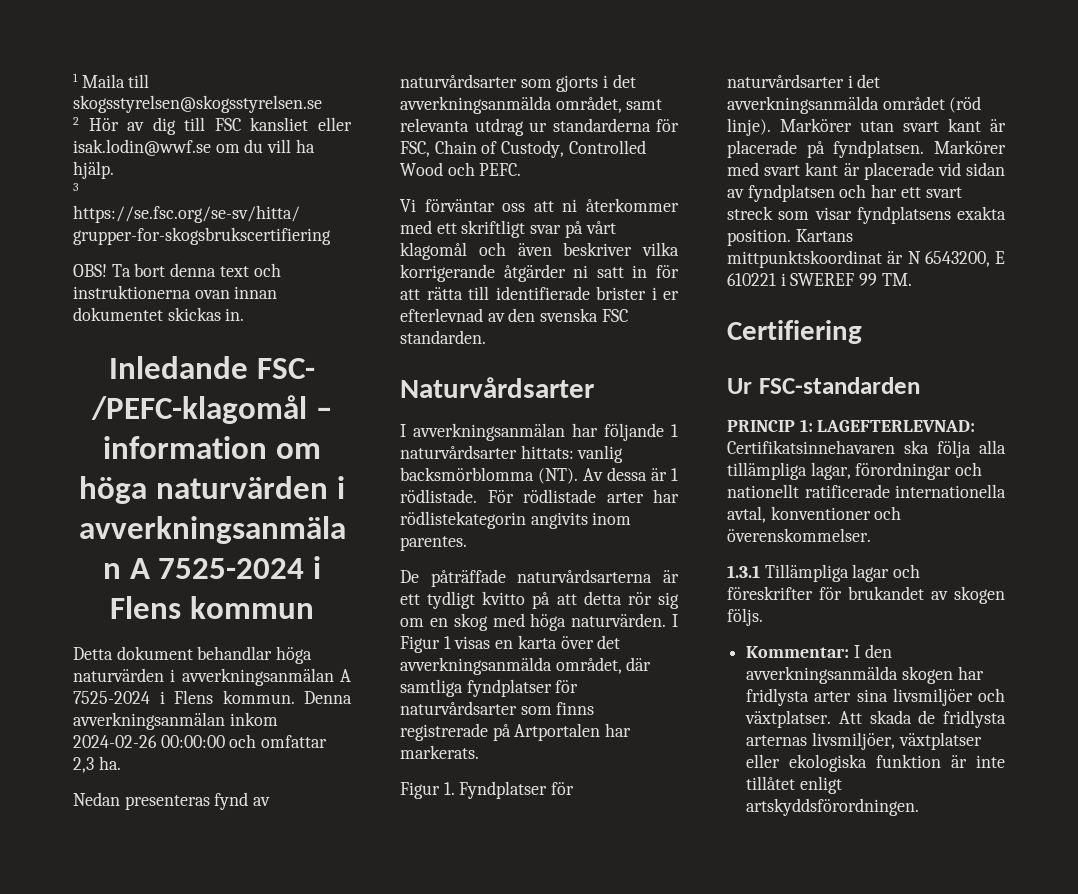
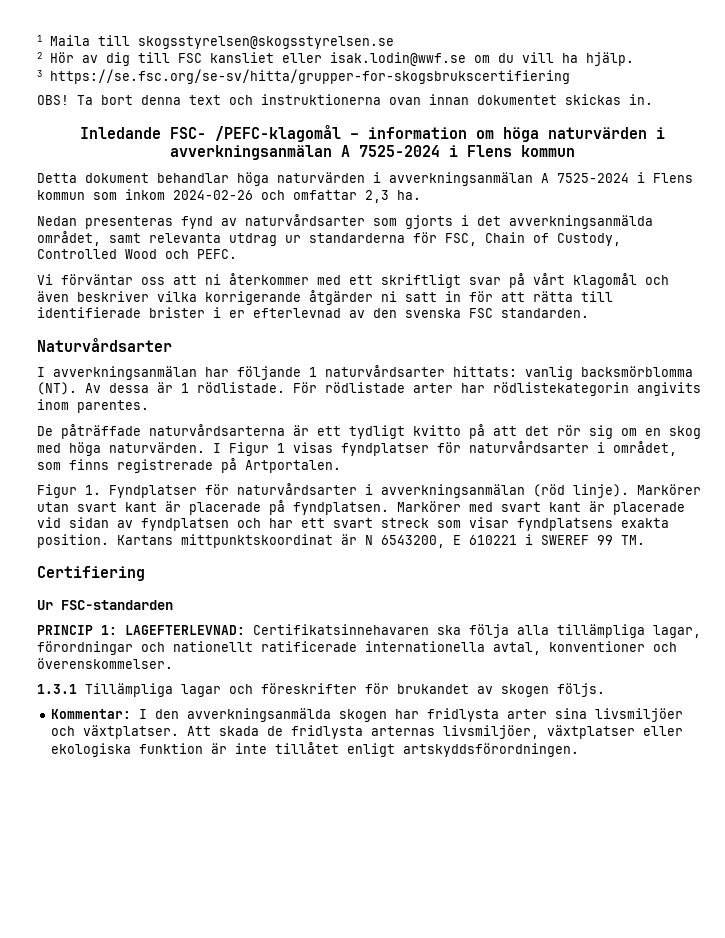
- Detta dokument behandlar höga naturvärden i avverkningsanmälan A 7525-2024 i Flens kommun. Denna avverkningsanmälan inkom 2024-02-26 00:00:00 och omfattar 2,3 ha.
+ Detta dokument behandlar höga naturvärden i avverkningsanmälan A 7525-2024 i Flens kommun som inkom 2024-02-26 och omfattar 2,3 ha.
- De påträffade naturvårdsarterna är ett tydligt kvitto på att detta rör sig om en skog med höga naturvärden.
+ De påträffade naturvårdsarterna är ett tydligt kvitto på att det rör sig om en skog med höga naturvärden.
- I Figur 1 visas en karta över det avverkningsanmälda området, där samtliga fyndplatser för naturvårdsarter som finns registrerade på Artportalen har markerats.
+ I Figur 1 visas fyndplatser för naturvårdsarter i området, som finns registrerade på Artportalen.
- Figur 1. Fyndplatser för naturvårdsarter i det avverkningsanmälda området (röd linje).
+ Figur 1. Fyndplatser för naturvårdsarter i avverkningsanmälan (röd linje).

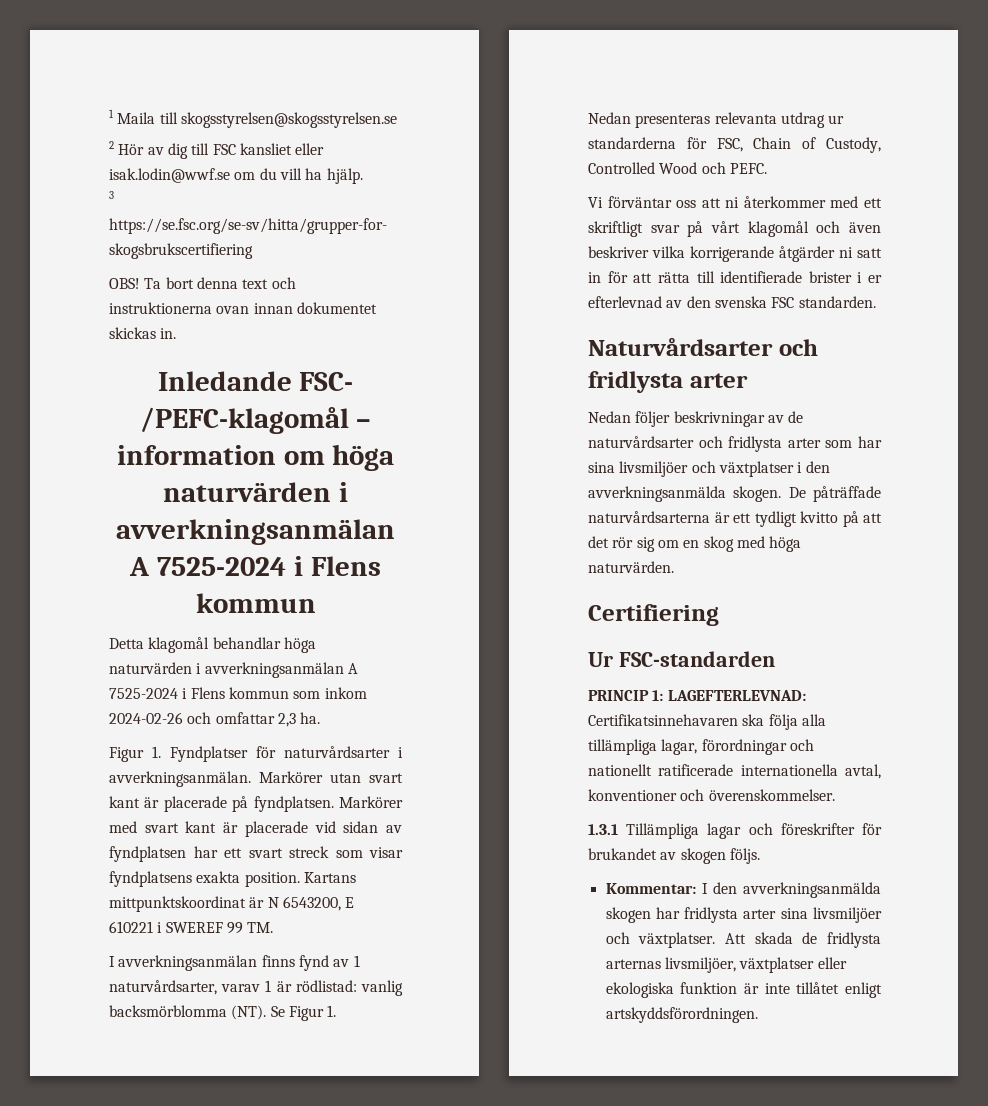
- Detta dokument behandlar höga naturvärden i avverkningsanmälan A 7525-2024 i Flens kommun som inkom 2024-02-26 och omfattar 2,3 ha.
+ Detta klagomål behandlar höga naturvärden i avverkningsanmälan A 7525-2024 i Flens kommun som inkom 2024-02-26 och omfattar 2,3 ha.
- Nedan presenteras fynd av naturvårdsarter som gjorts i det avverkningsanmälda området, samt relevanta utdrag ur standarderna för FSC, Chain of Custody, Controlled Wood och PEFC.
+ Figur 1. Fyndplatser för naturvårdsarter i avverkningsanmälan. Markörer utan svart kant är placerade på fyndplatsen. Markörer med svart kant är placerade vid sidan av fyndplatsen har ett svart streck som visar fyndplatsens exakta position. Kartans mittpunktskoordinat är N 6543200, E 610221 i SWEREF 99 TM.
+ I avverkningsanmälan finns fynd av 1 naturvårdsarter, varav 1 är rödlistad: vanlig backsmörblomma (NT). Se Figur 1.
+ Nedan presenteras relevanta utdrag ur standarderna för FSC, Chain of Custody, Controlled Wood och PEFC.
- Naturvårdsarter
- I avverkningsanmälan har följande 1 naturvårdsarter hittats: vanlig backsmörblomma (NT). Av dessa är 1 rödlistade. För rödlistade arter har rödlistekategorin angivits inom parentes.
- De påträffade naturvårdsarterna är ett tydligt kvitto på att det rör sig om en skog med höga naturvärden. I Figur 1 visas fyndplatser för naturvårdsarter i området, som finns registrerade på Artportalen.
- Figur 1. Fyndplatser för naturvårdsarter i avverkningsanmälan (röd linje). Markörer utan svart kant är placerade på fyndplatsen. Markörer med svart kant är placerade vid sidan av fyndplatsen och har ett svart streck som visar fyndplatsens exakta position. Kartans mittpunktskoordinat är N 6543200, E 610221 i SWEREF 99 TM.
+ Naturvårdsarter och fridlysta arter
+ Nedan följer beskrivningar av de naturvårdsarter och fridlysta arter som har sina livsmiljöer och växtplatser i den avverkningsanmälda skogen. De påträffade naturvårdsarterna är ett tydligt kvitto på att det rör sig om en skog med höga naturvärden.

